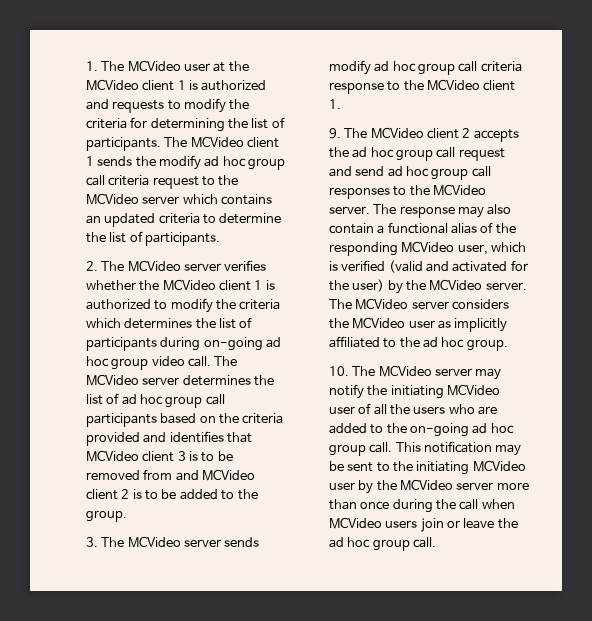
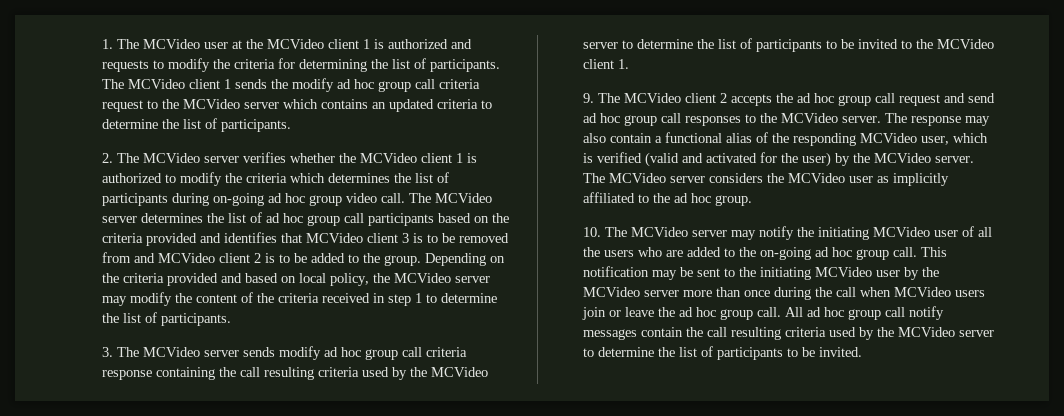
+ Depending on the criteria provided and based on local policy, the MCVideo server may modify the content of the criteria received in step 1 to determine the list of participants.
- 3. The MCVideo server sends modify ad hoc group call criteria response to the MCVideo client 1.
+ 3. The MCVideo server sends modify ad hoc group call criteria response containing the call resulting criteria used by the MCVideo server to determine the list of participants to be invited to the MCVideo client 1.
+ All ad hoc group call notify messages contain the call resulting criteria used by the MCVideo server to determine the list of participants to be invited.

